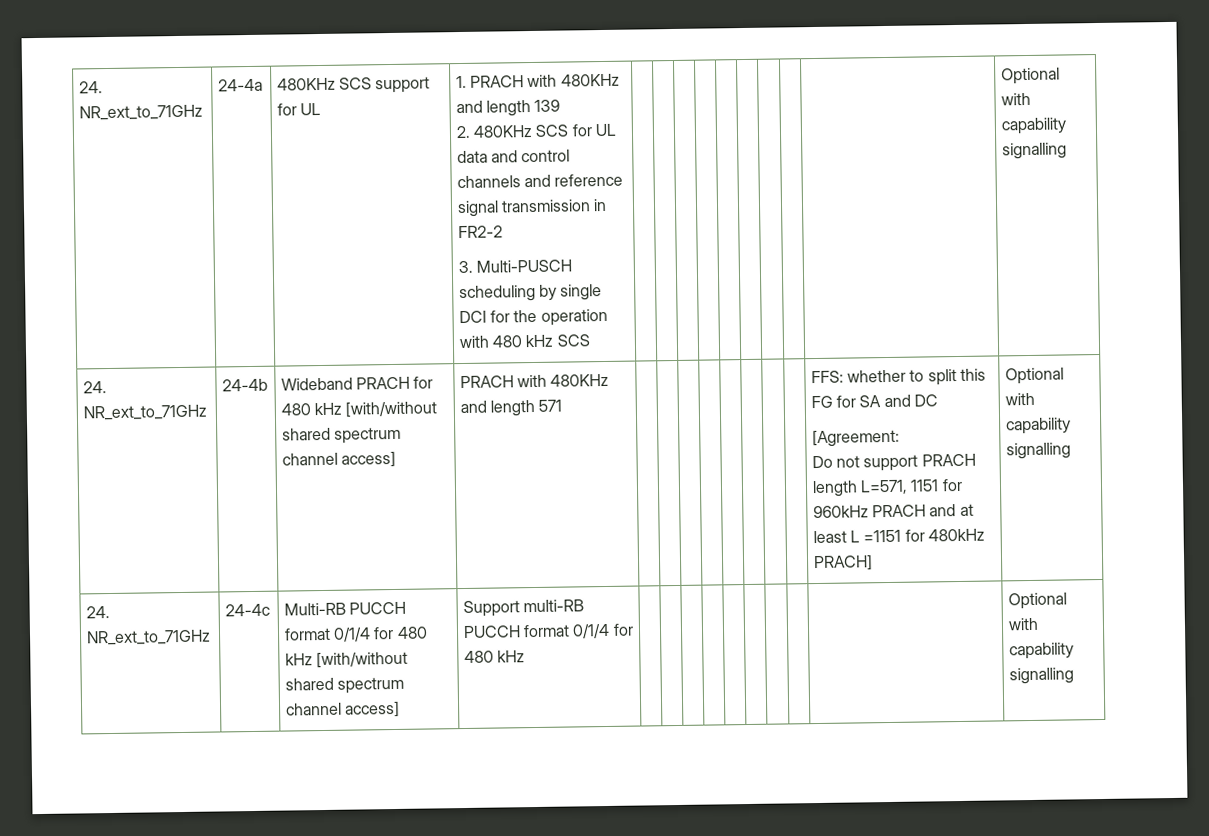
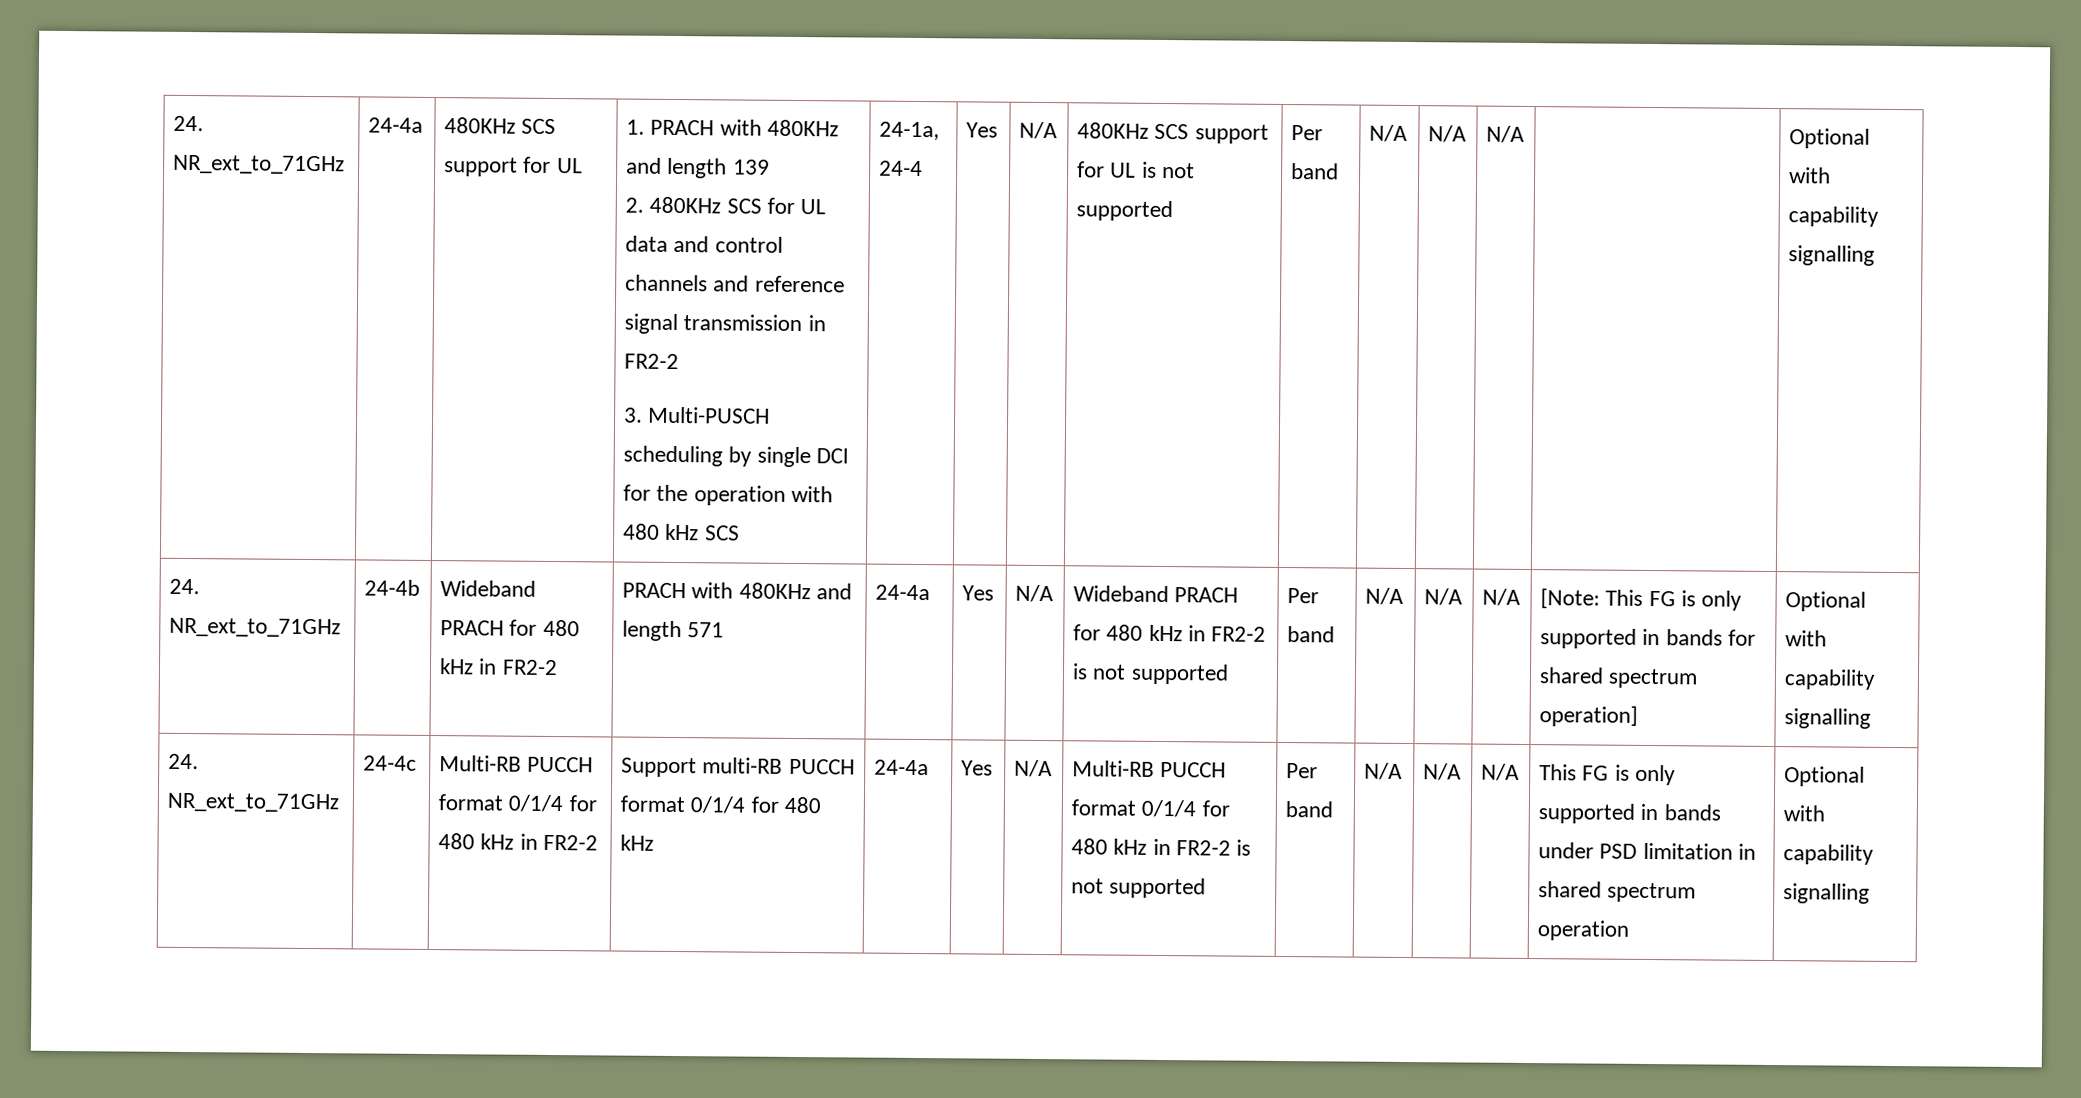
+ 24-1a, 24-4 | Yes | N/A | 480KHz SCS support for UL is not supported | Per band | N/A | N/A | N/A
- 24-4b | Wideband PRACH for 480 kHz [with/without shared spectrum channel access]
+ 24-4b | Wideband PRACH for 480 kHz in FR2-2
- FFS: whether to split this FG for SA and DC
- [Agreement:
- Do not support PRACH length L=571, 1151 for 960kHz PRACH and at least L =1151 for 480kHz PRACH]
+ 24-4a | Yes | N/A | Wideband PRACH for 480 kHz in FR2-2 is not supported | Per band | N/A | N/A | N/A | [Note: This FG is only supported in bands for shared spectrum operation]
- 24-4c | Multi-RB PUCCH format 0/1/4 for 480 kHz [with/without shared spectrum channel access]
+ 24-4c | Multi-RB PUCCH format 0/1/4 for 480 kHz in FR2-2
+ 24-4a | Yes | N/A | Multi-RB PUCCH format 0/1/4 for 480 kHz in FR2-2 is not supported | Per band | N/A | N/A | N/A | This FG is only supported in bands under PSD limitation in shared spectrum operation

